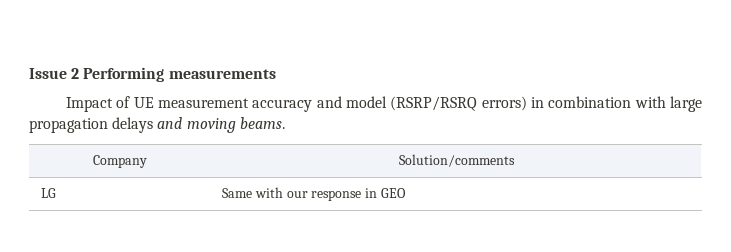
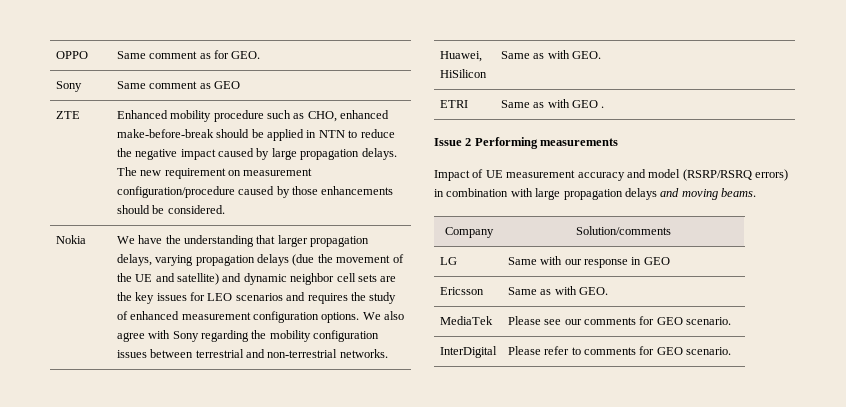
+ OPPO | Same comment as for GEO.
+ Sony | Same comment as GEO
+ ZTE | Enhanced mobility procedure such as CHO, enhanced make-before-break should be applied in NTN to reduce the negative impact caused by large propagation delays. The new requirement on measurement configuration/procedure caused by those enhancements should be considered.
+ Nokia | We have the understanding that larger propagation delays, varying propagation delays (due the movement of the UE and satellite) and dynamic neighbor cell sets are the key issues for LEO scenarios and requires the study of enhanced measurement configuration options. We also agree with Sony regarding the mobility configuration issues between terrestrial and non-terrestrial networks.
+ Huawei, HiSilicon | Same as with GEO.
+ ETRI | Same as with GEO .
+ Ericsson | Same as with GEO.
+ MediaTek | Please see our comments for GEO scenario.
+ InterDigital | Please refer to comments for GEO scenario.

